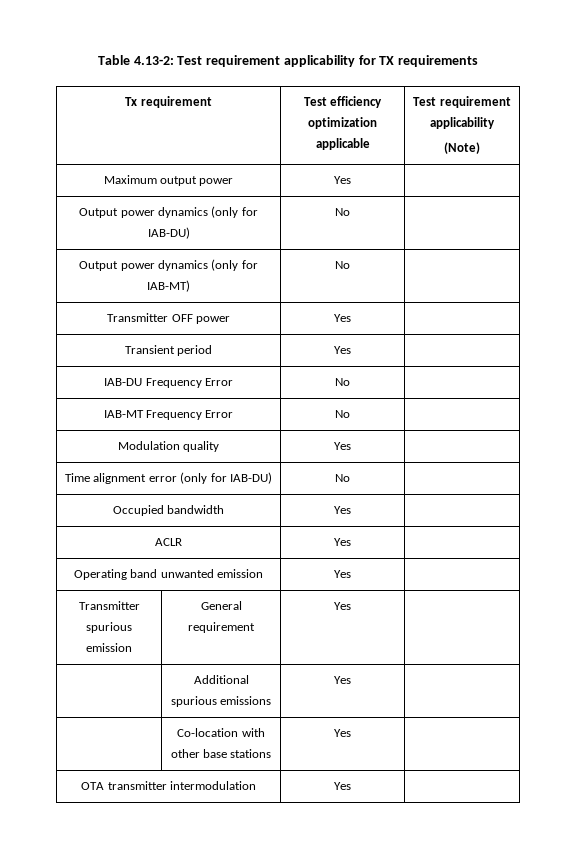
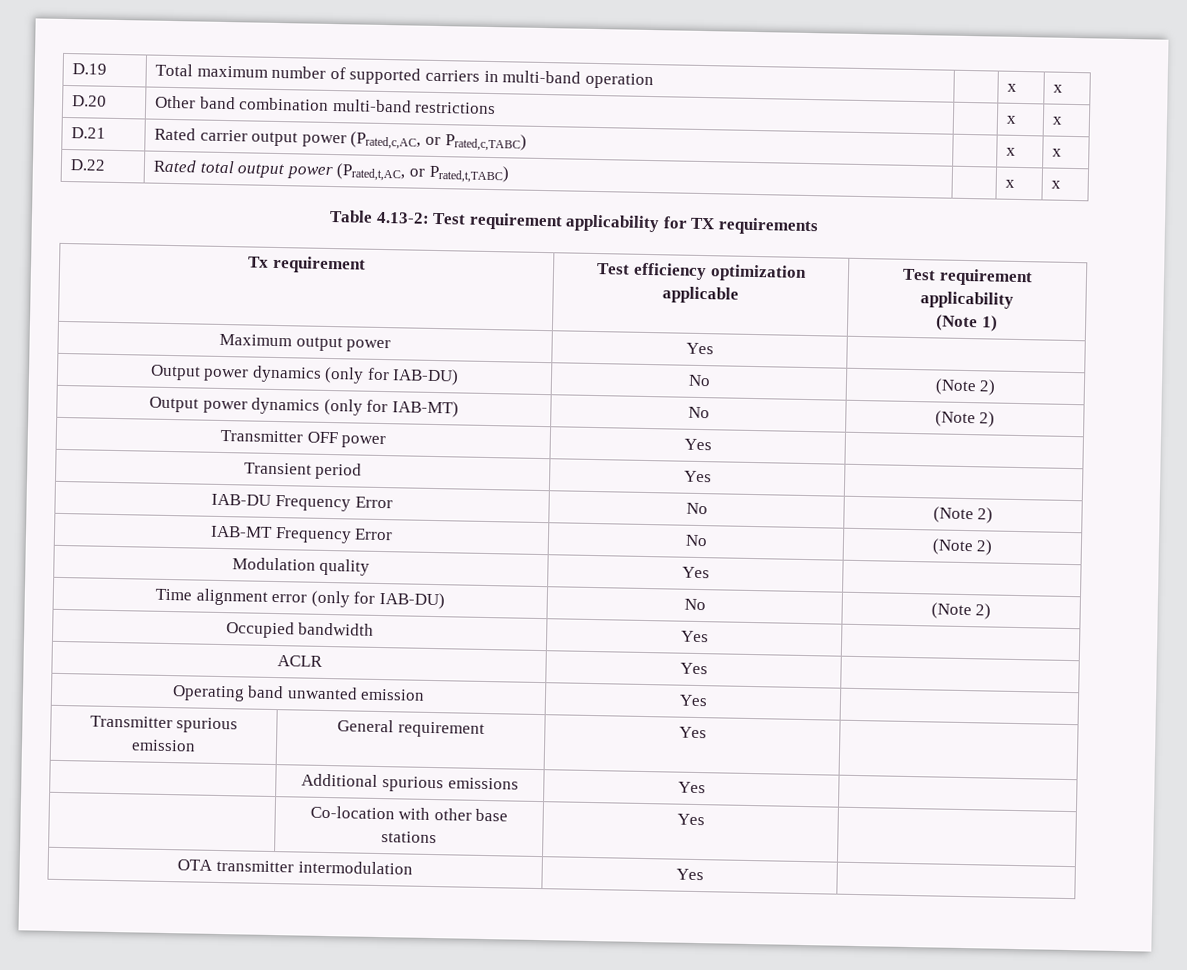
+ D.19 | Total maximum number of supported carriers in multi-band operation | | x | x
+ D.20 | Other band combination multi-band restrictions | | x | x
+ D.21 | Rated carrier output power (Prated,c,AC, or Prated,c,TABC) | | x | x
+ D.22 | Rated total output power (Prated,t,AC, or Prated,t,TABC) | | x | x
  Tx requirement | Test efficiency optimization applicable | Test requirement applicability
- (Note)
+ (Note 1)
- Output power dynamics (only for IAB-DU) | No |
+ Output power dynamics (only for IAB-DU) | No | (Note 2)
- Output power dynamics (only for IAB-MT) | No |
+ Output power dynamics (only for IAB-MT) | No | (Note 2)
- IAB-DU Frequency Error | No |
+ IAB-DU Frequency Error | No | (Note 2)
- IAB-MT Frequency Error | No |
+ IAB-MT Frequency Error | No | (Note 2)
- Time alignment error (only for IAB-DU) | No |
+ Time alignment error (only for IAB-DU) | No | (Note 2)

